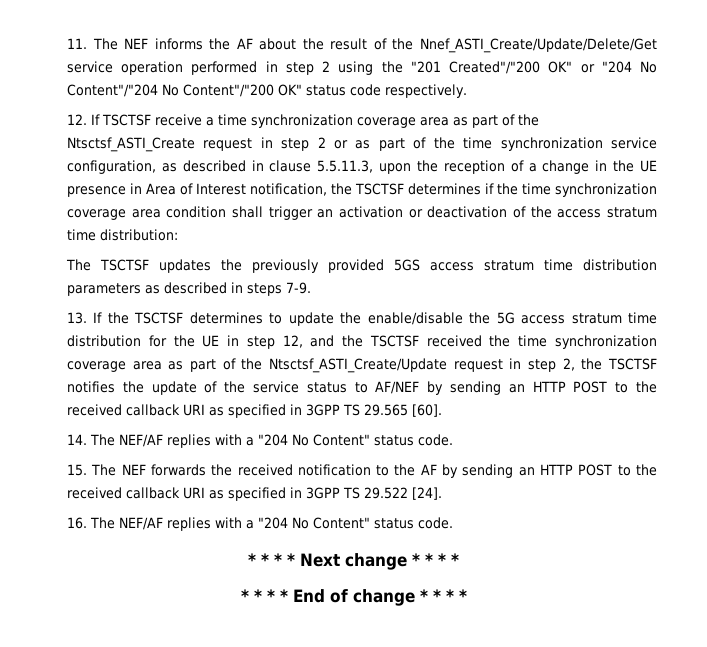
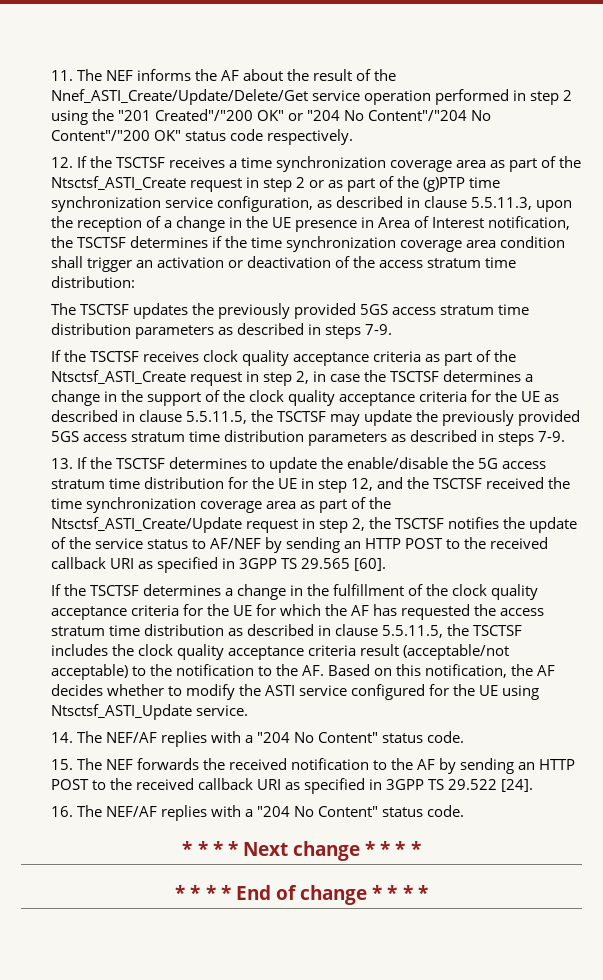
- 12. If TSCTSF receive a time synchronization coverage area as part of the Ntsctsf_ASTI_Create request in step 2 or as part of the time synchronization service configuration, as described in clause 5.5.11.3, upon the reception of a change in the UE presence in Area of Interest notification, the TSCTSF determines if the time synchronization coverage area condition shall trigger an activation or deactivation of the access stratum time distribution:
+ 12. If the TSCTSF receives a time synchronization coverage area as part of the Ntsctsf_ASTI_Create request in step 2 or as part of the (g)PTP time synchronization service configuration, as described in clause 5.5.11.3, upon the reception of a change in the UE presence in Area of Interest notification, the TSCTSF determines if the time synchronization coverage area condition shall trigger an activation or deactivation of the access stratum time distribution:
+ If the TSCTSF receives clock quality acceptance criteria as part of the Ntsctsf_ASTI_Create request in step 2, in case the TSCTSF determines a change in the support of the clock quality acceptance criteria for the UE as described in clause 5.5.11.5, the TSCTSF may update the previously provided 5GS access stratum time distribution parameters as described in steps 7-9.
+ If the TSCTSF determines a change in the fulfillment of the clock quality acceptance criteria for the UE for which the AF has requested the access stratum time distribution as described in clause 5.5.11.5, the TSCTSF includes the clock quality acceptance criteria result (acceptable/not acceptable) to the notification to the AF. Based on this notification, the AF decides whether to modify the ASTI service configured for the UE using Ntsctsf_ASTI_Update service.

